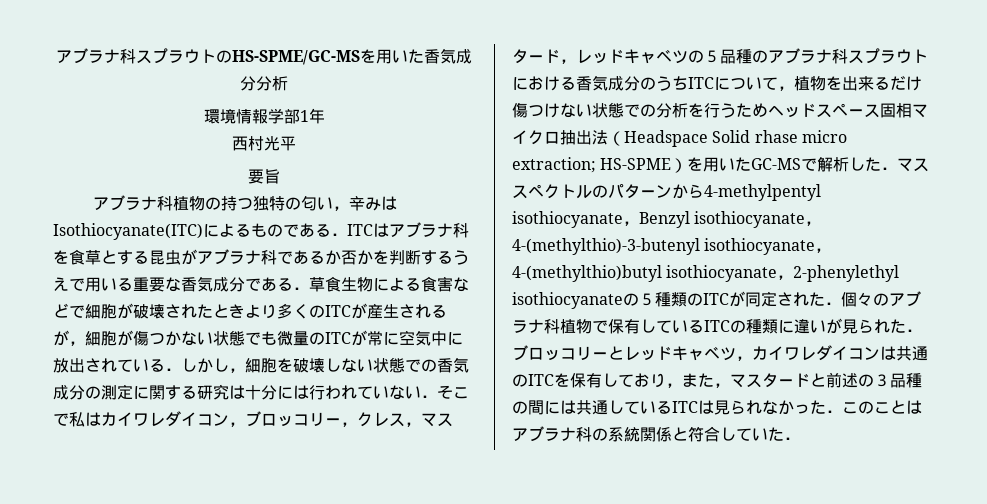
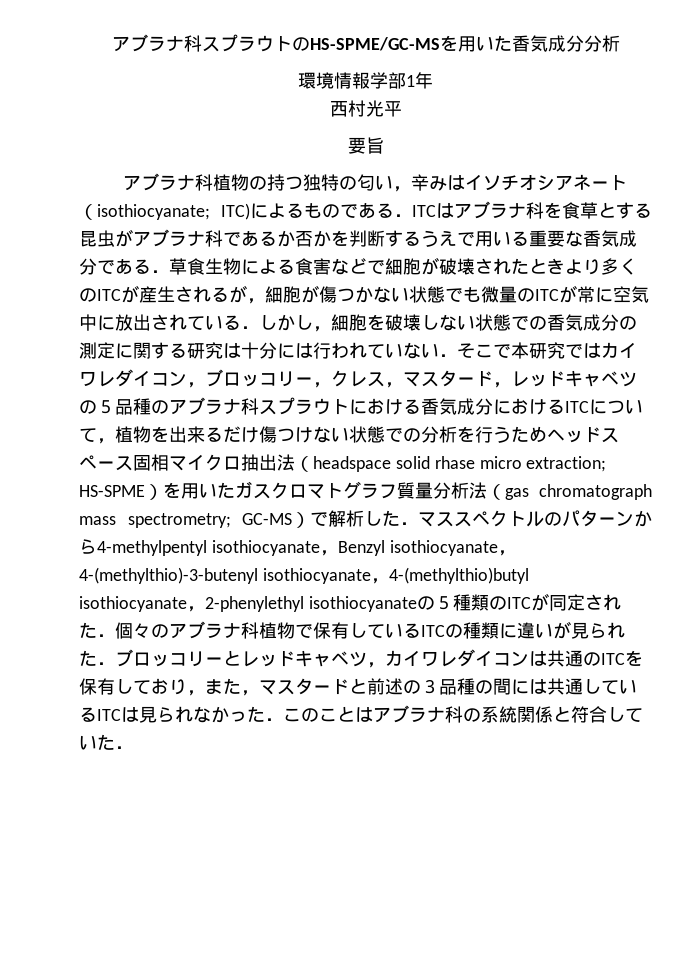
- アブラナ科植物の持つ独特の匂い，辛みはIsothiocyanate(ITC)によるものである．ITCはアブラナ科を食草とする昆虫がアブラナ科であるか否かを判断するうえで用いる重要な香気成分である．草食生物による食害などで細胞が破壊されたときより多くのITCが産生されるが，細胞が傷つかない状態でも微量のITCが常に空気中に放出されている．しかし，細胞を破壊しない状態での香気成分の測定に関する研究は十分には行われていない．そこで私はカイワレダイコン，ブロッコリー，クレス，マスタード，レッドキャベツの５品種のアブラナ科スプラウトにおける香気成分のうちITCについて，植物を出来るだけ傷つけない状態での分析を行うためヘッドスペース固相マイクロ抽出法（Headspace Solid rhase micro extraction;
+ アブラナ科植物の持つ独特の匂い，辛みはイソチオシアネート（isothiocyanate; ITC)によるものである．ITCはアブラナ科を食草とする昆虫がアブラナ科であるか否かを判断するうえで用いる重要な香気成分である．草食生物による食害などで細胞が破壊されたときより多くのITCが産生されるが，細胞が傷つかない状態でも微量のITCが常に空気中に放出されている．しかし，細胞を破壊しない状態での香気成分の測定に関する研究は十分には行われていない．そこで本研究ではカイワレダイコン，ブロッコリー，クレス，マスタード，レッドキャベツの５品種のアブラナ科スプラウトにおける香気成分におけるITCについて，植物を出来るだけ傷つけない状態での分析を行うためヘッドスペース固相マイクロ抽出法（headspace solid rhase micro extraction;
- HS-SPME）を用いたGC-MSで解析した．マススペクトルのパターンから4-methylpentyl isothiocyanate，Benzyl isothiocyanate，4-(methylthio)-3-butenyl isothiocyanate，4-(methylthio)butyl isothiocyanate，2-phenylethyl isothiocyanateの５種類のITCが同定された．個々のアブラナ科植物で保有しているITCの種類に違いが見られた．ブロッコリーとレッドキャベツ，カイワレダイコンは共通のITCを保有しており，また，マスタードと前述の３品種の間には共通しているITCは見られなかった．このことはアブラナ科の系統関係と符合していた．
+ HS-SPME）を用いたガスクロマトグラフ質量分析法（gas chromatograph mass spectrometry; GC-MS）で解析した．マススペクトルのパターンから4-methylpentyl isothiocyanate，Benzyl isothiocyanate，4-(methylthio)-3-butenyl isothiocyanate，4-(methylthio)butyl isothiocyanate，2-phenylethyl isothiocyanateの５種類のITCが同定された．個々のアブラナ科植物で保有しているITCの種類に違いが見られた．ブロッコリーとレッドキャベツ，カイワレダイコンは共通のITCを保有しており，また，マスタードと前述の３品種の間には共通しているITCは見られなかった．このことはアブラナ科の系統関係と符合していた．

